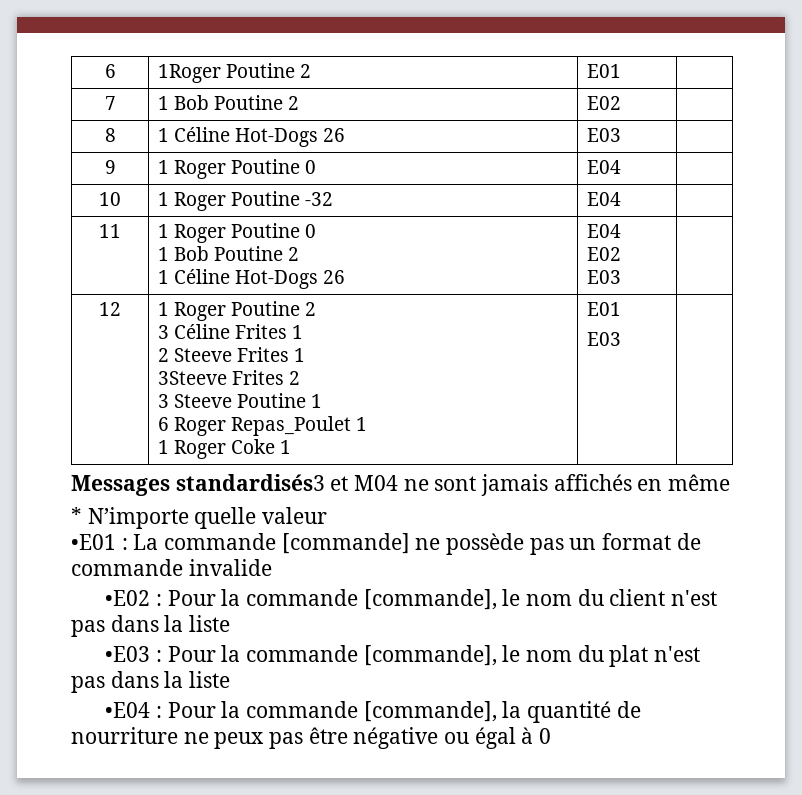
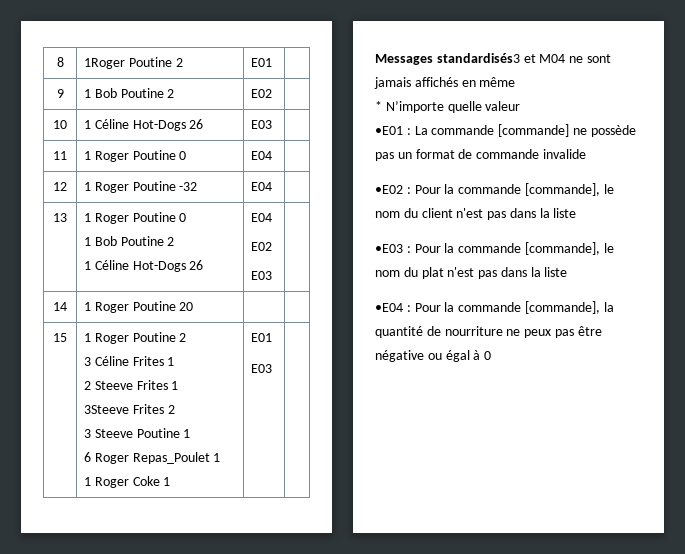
- 6 | 1Roger Poutine 2 | E01 |
+ 8 | 1Roger Poutine 2 | E01 |
- 7 | 1 Bob Poutine 2 | E02 |
+ 9 | 1 Bob Poutine 2 | E02 |
- 8 | 1 Céline Hot-Dogs 26 | E03 |
+ 10 | 1 Céline Hot-Dogs 26 | E03 |
- 9 | 1 Roger Poutine 0 | E04 |
+ 11 | 1 Roger Poutine 0 | E04 |
- 10 | 1 Roger Poutine -32 | E04 |
+ 12 | 1 Roger Poutine -32 | E04 |
- 11 | 1 Roger Poutine 0
+ 13 | 1 Roger Poutine 0
- 12 | 1 Roger Poutine 2
+ 14 | 1 Roger Poutine 20 | |
+ 15 | 1 Roger Poutine 2

